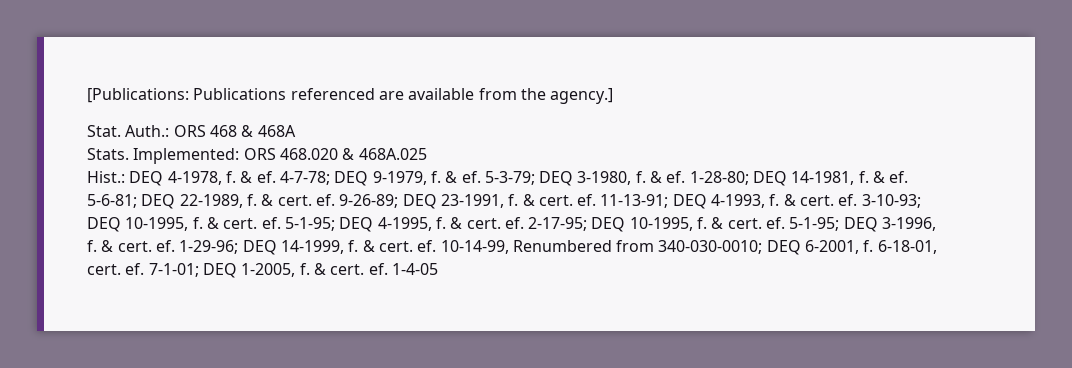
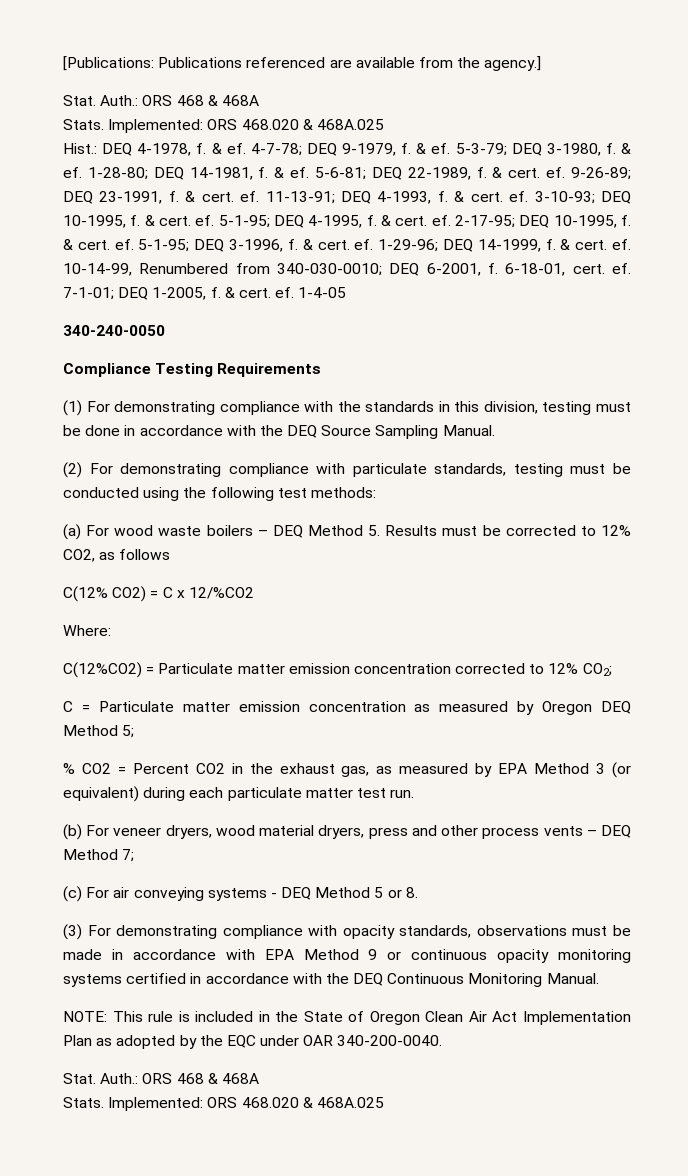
+ 340-240-0050
+ Compliance Testing Requirements
+ (1) For demonstrating compliance with the standards in this division, testing must be done in accordance with the DEQ Source Sampling Manual.
+ (2) For demonstrating compliance with particulate standards, testing must be conducted using the following test methods:
+ (a) For wood waste boilers – DEQ Method 5. Results must be corrected to 12% CO2, as follows
+ C(12% CO2) = C x 12/%CO2
+ Where:
+ C(12%CO2) = Particulate matter emission concentration corrected to 12% CO2;
+ C = Particulate matter emission concentration as measured by Oregon DEQ Method 5;
+ % CO2 = Percent CO2 in the exhaust gas, as measured by EPA Method 3 (or equivalent) during each particulate matter test run.
+ (b) For veneer dryers, wood material dryers, press and other process vents – DEQ Method 7;
+ (c) For air conveying systems - DEQ Method 5 or 8.
+ (3) For demonstrating compliance with opacity standards, observations must be made in accordance with EPA Method 9 or continuous opacity monitoring systems certified in accordance with the DEQ Continuous Monitoring Manual.
+ NOTE: This rule is included in the State of Oregon Clean Air Act Implementation Plan as adopted by the EQC under OAR 340-200-0040.
+ Stat. Auth.: ORS 468 & 468A
+ Stats. Implemented: ORS 468.020 & 468A.025

